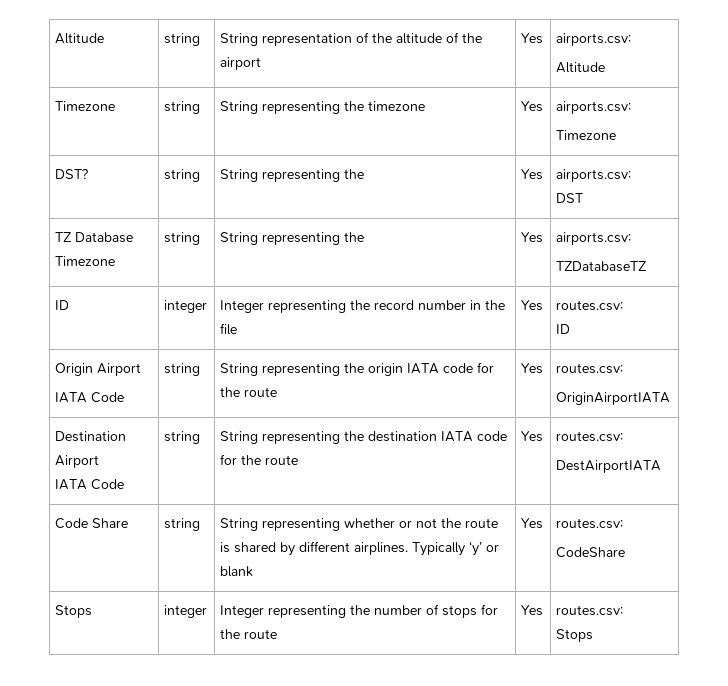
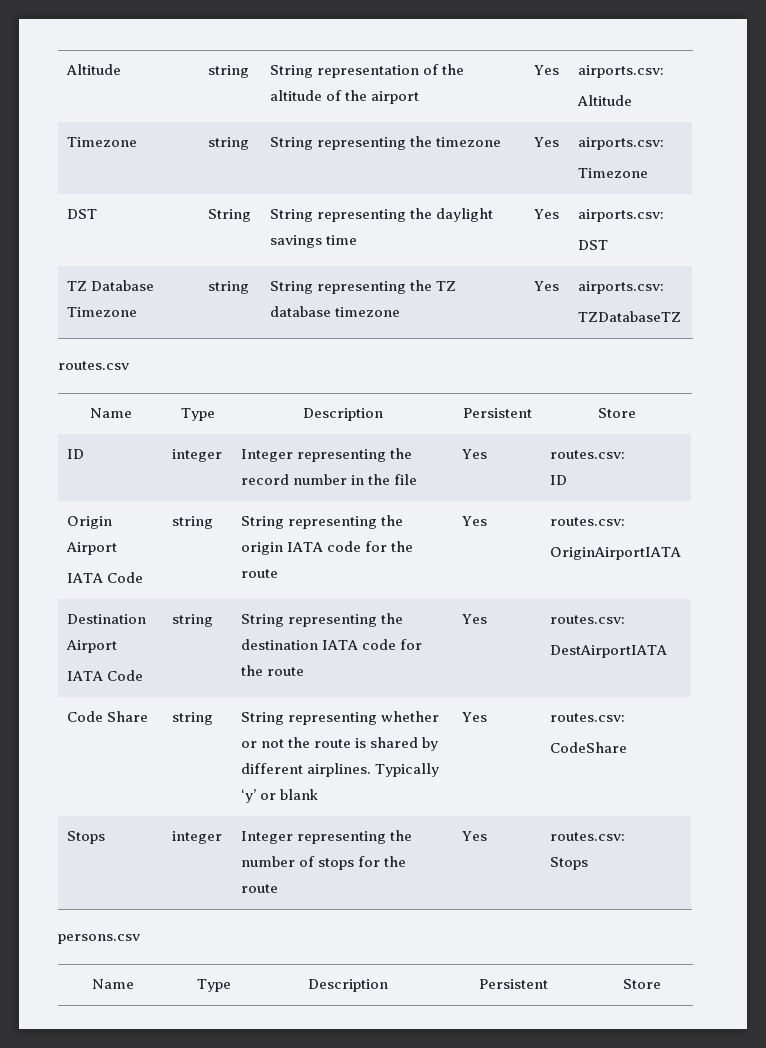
- DST? | string | String representing the | Yes | airports.csv:
+ DST | String | String representing the daylight savings time | Yes | airports.csv:
- TZ Database Timezone | string | String representing the | Yes | airports.csv:
+ TZ Database Timezone | string | String representing the TZ database timezone | Yes | airports.csv:
+ routes.csv
+ Name | Type | Description | Persistent | Store
+ persons.csv
+ Name | Type | Description | Persistent | Store

